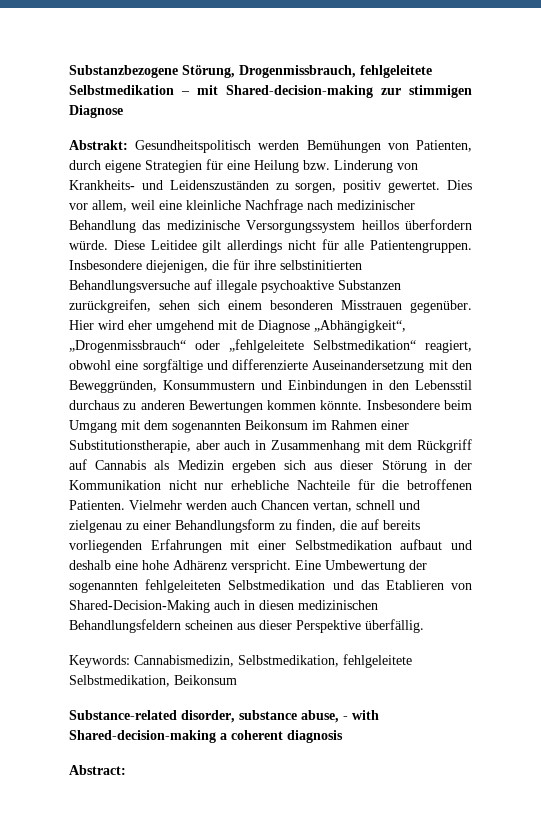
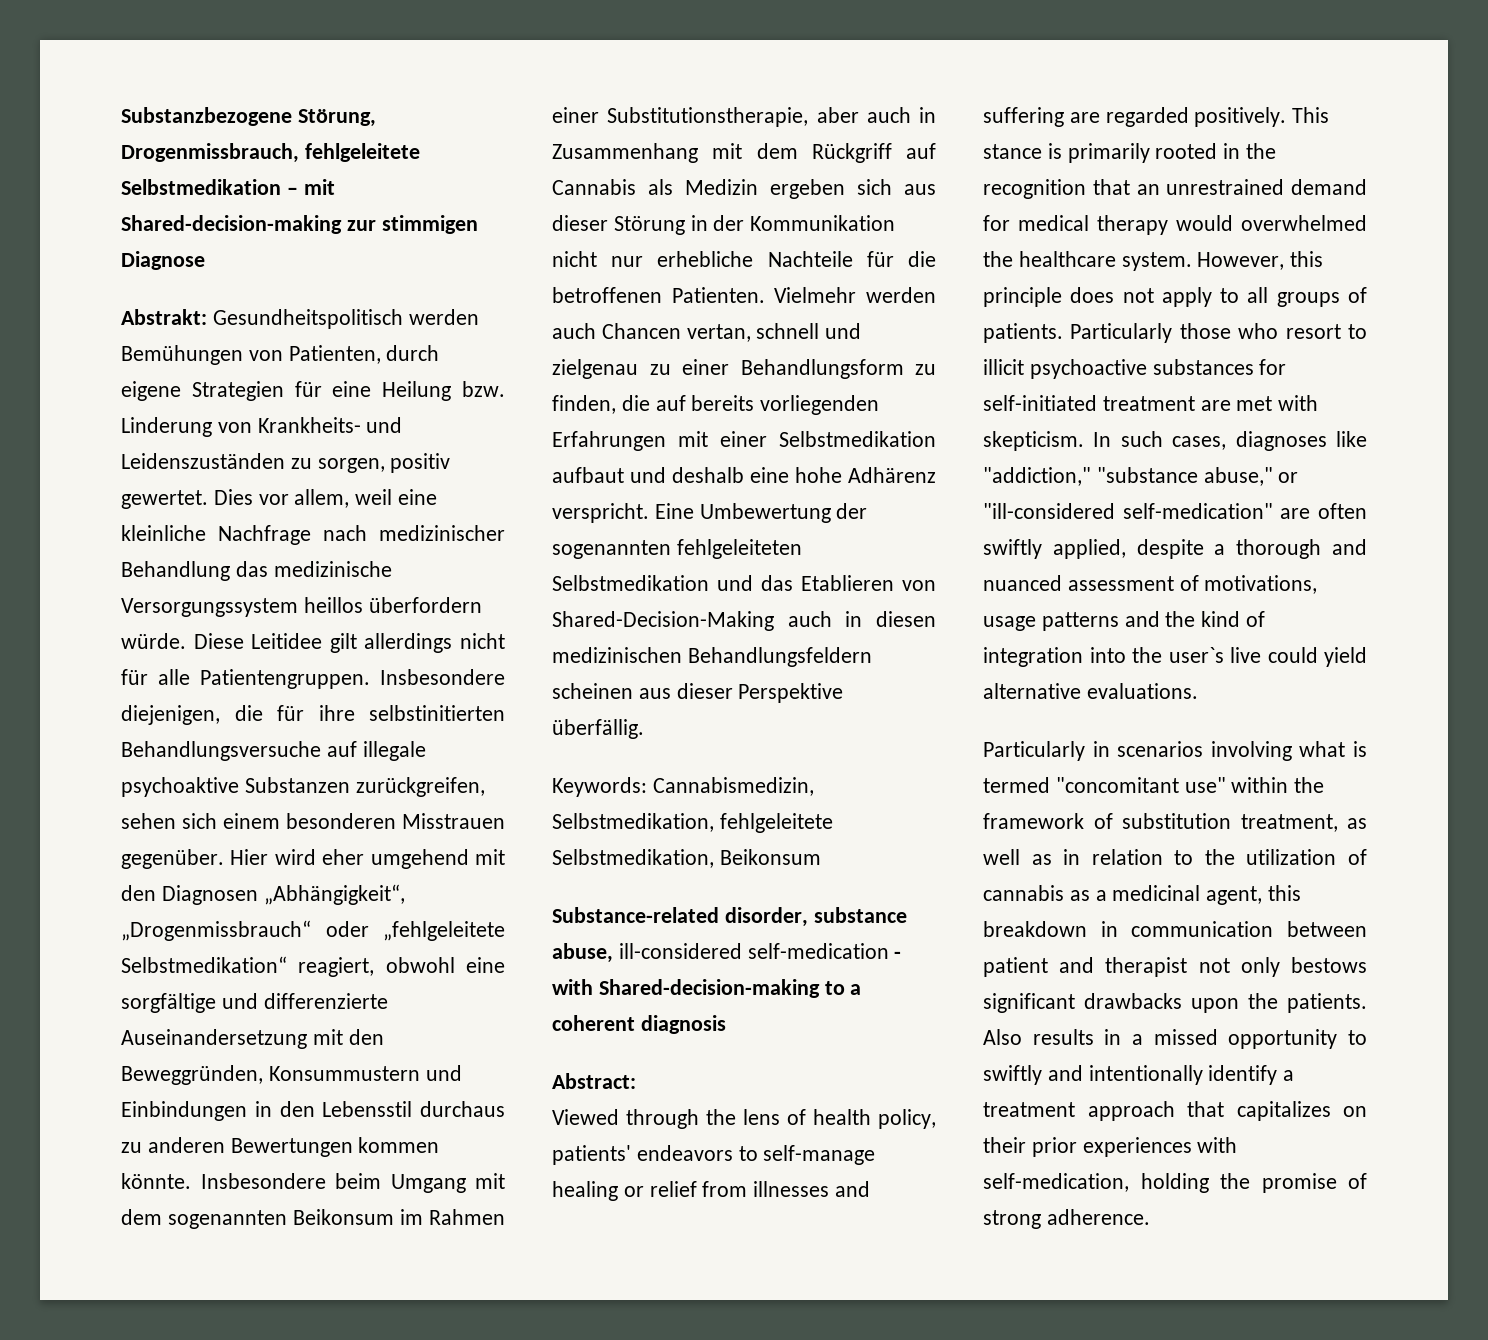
- Hier wird eher umgehend mit de Diagnose „Abhängigkeit“, „Drogenmissbrauch“ oder „fehlgeleitete Selbstmedikation“ reagiert, obwohl eine sorgfältige und differenzierte Auseinandersetzung mit den Beweggründen, Konsummustern und Einbindungen in den Lebensstil durchaus zu anderen Bewertungen kommen könnte.
+ Hier wird eher umgehend mit den Diagnosen „Abhängigkeit“, „Drogenmissbrauch“ oder „fehlgeleitete Selbstmedikation“ reagiert, obwohl eine sorgfältige und differenzierte Auseinandersetzung mit den Beweggründen, Konsummustern und Einbindungen in den Lebensstil durchaus zu anderen Bewertungen kommen könnte.
- Substance-related disorder, substance abuse, - with Shared-decision-making a coherent diagnosis
+ Substance-related disorder, substance abuse, ill-considered self-medication - with Shared-decision-making to a coherent diagnosis
+ Viewed through the lens of health policy, patients' endeavors to self-manage healing or relief from illnesses and suffering are regarded positively. This stance is primarily rooted in the recognition that an unrestrained demand for medical therapy would overwhelmed the healthcare system. However, this principle does not apply to all groups of patients. Particularly those who resort to illicit psychoactive substances for self-initiated treatment are met with skepticism. In such cases, diagnoses like "addiction," "substance abuse," or "ill-considered self-medication" are often swiftly applied, despite a thorough and nuanced assessment of motivations, usage patterns and the kind of integration into the user`s live could yield alternative evaluations.
+ Particularly in scenarios involving what is termed "concomitant use" within the framework of substitution treatment, as well as in relation to the utilization of cannabis as a medicinal agent, this breakdown in communication between patient and therapist not only bestows significant drawbacks upon the patients. Also results in a missed opportunity to swiftly and intentionally identify a treatment approach that capitalizes on their prior experiences with self-medication, holding the promise of strong adherence.

